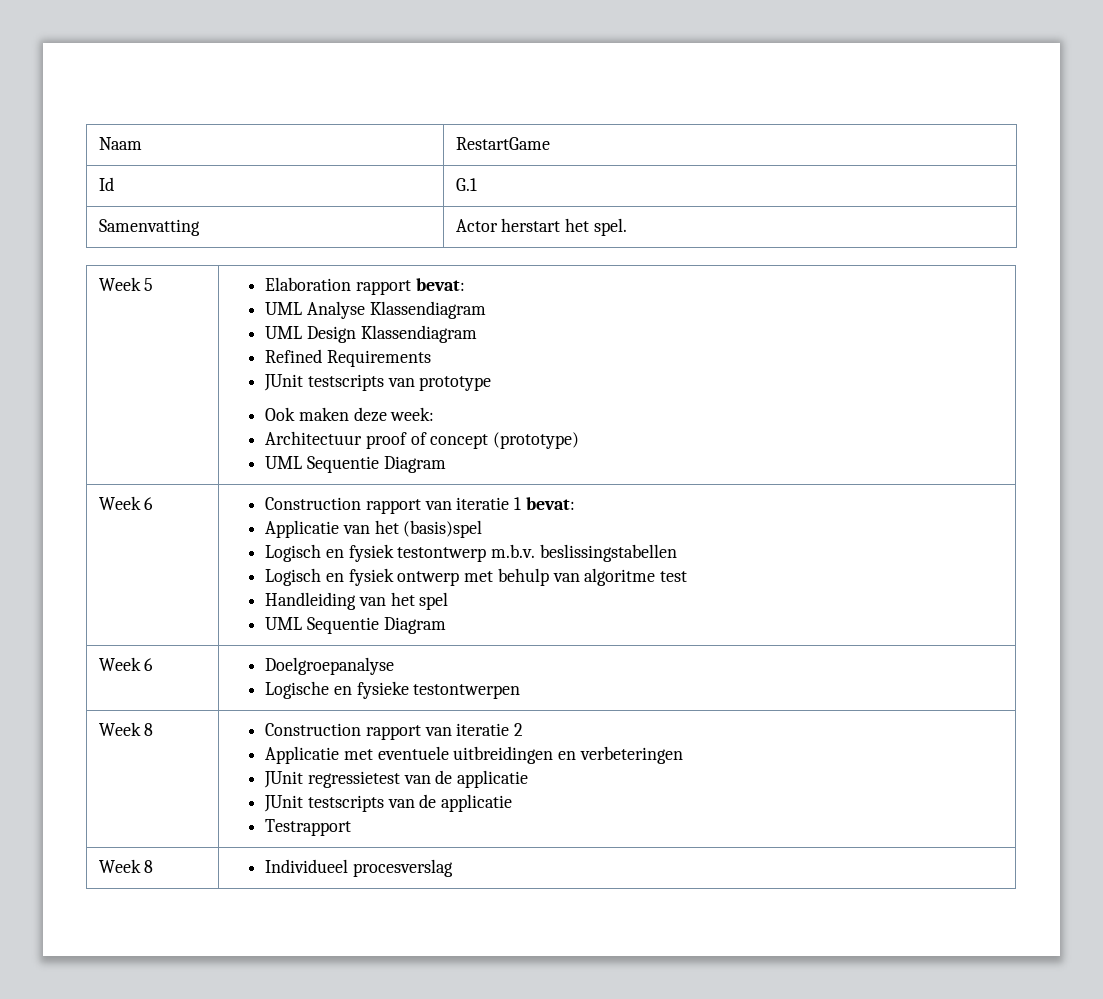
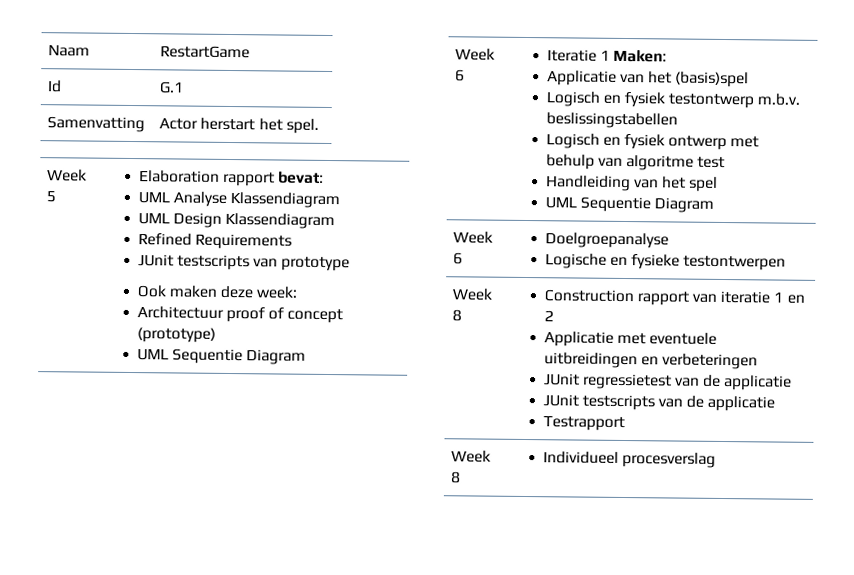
- Week 6 | Construction rapport van iteratie 1 bevat:
+ Week 6 | Iteratie 1 Maken:
- Week 8 | Construction rapport van iteratie 2
+ Week 8 | Construction rapport van iteratie 1 en 2

